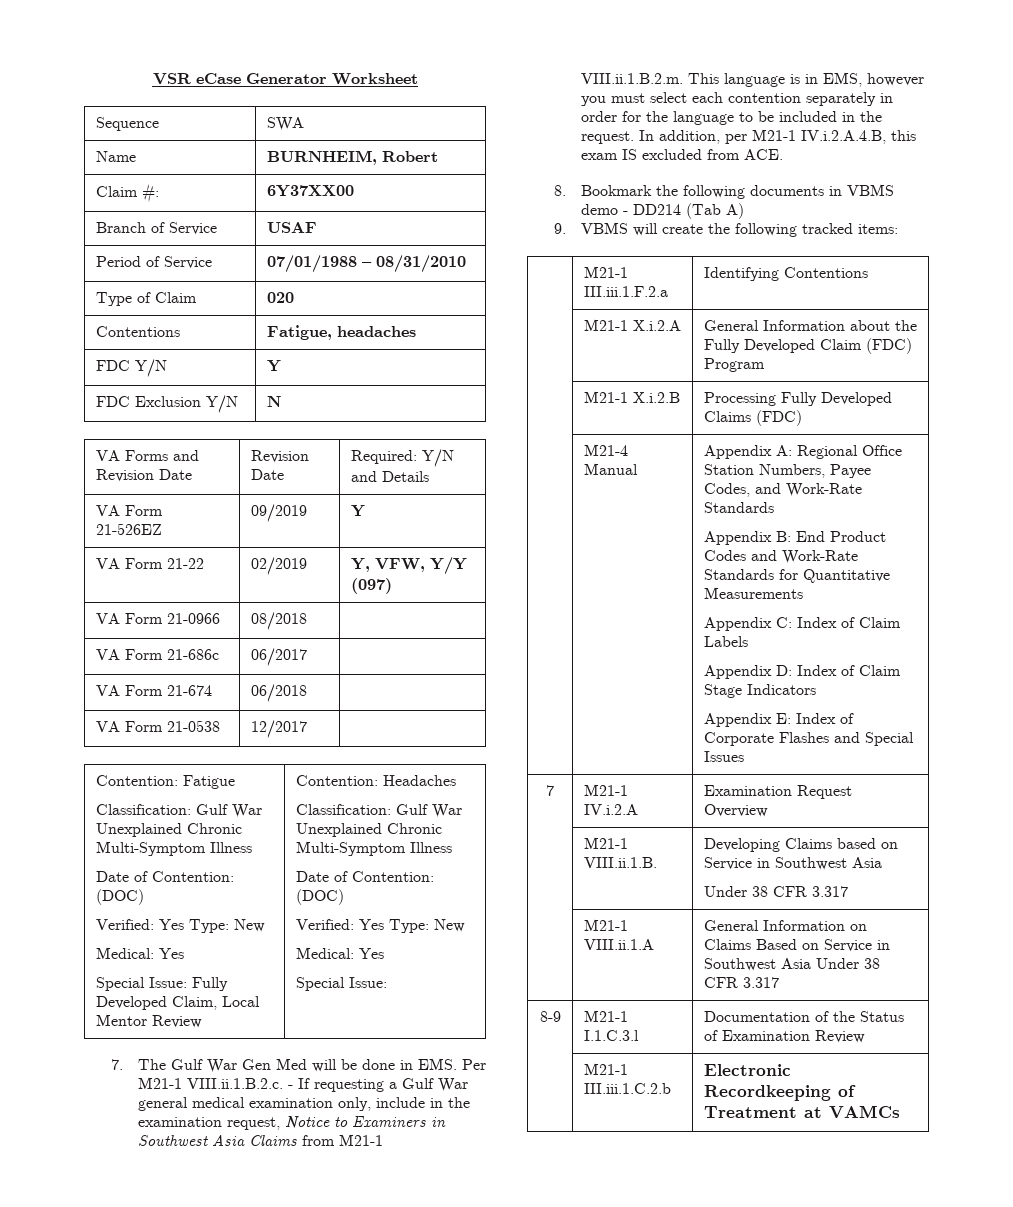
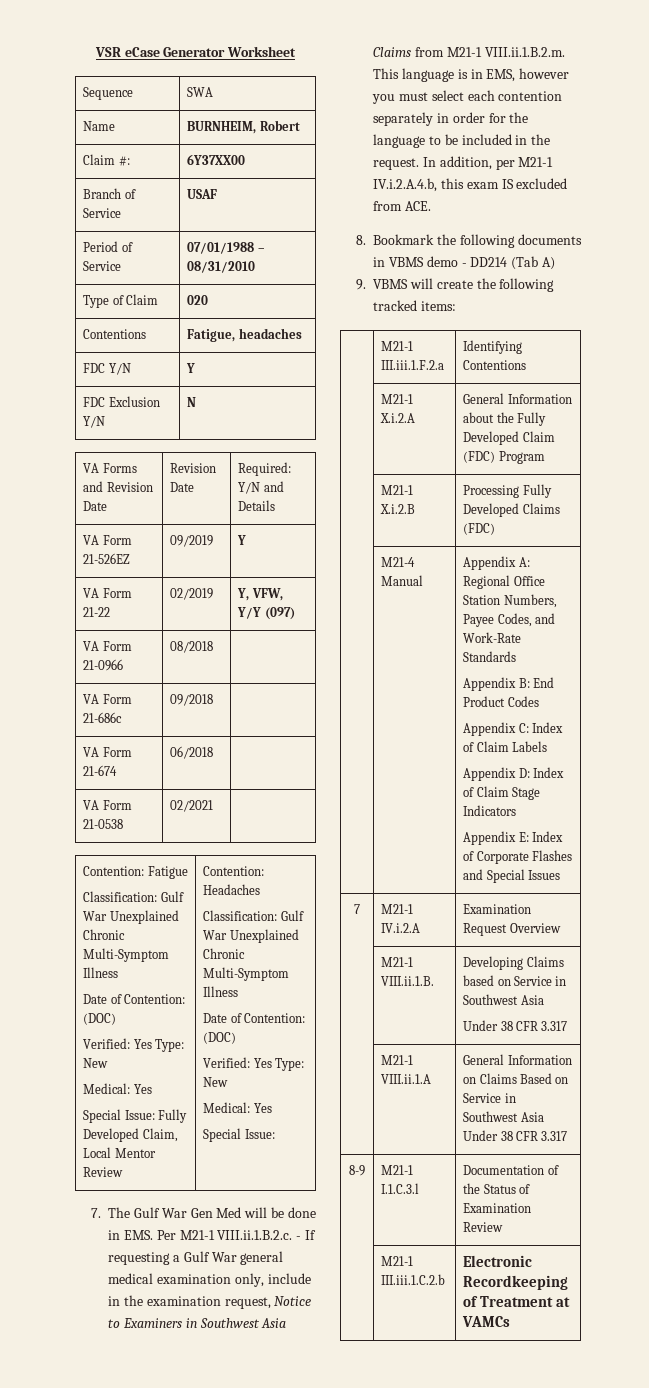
- VA Form 21-686c | 06/2017 |
+ VA Form 21-686c | 09/2018 |
- VA Form 21-0538 | 12/2017 |
+ VA Form 21-0538 | 02/2021 |
- In addition, per M21-1 IV.i.2.A.4.B, this exam IS excluded from ACE.
+ In addition, per M21-1 IV.i.2.A.4.b, this exam IS excluded from ACE.
- Appendix B: End Product Codes and Work-Rate Standards for Quantitative Measurements
+ Appendix B: End Product Codes

